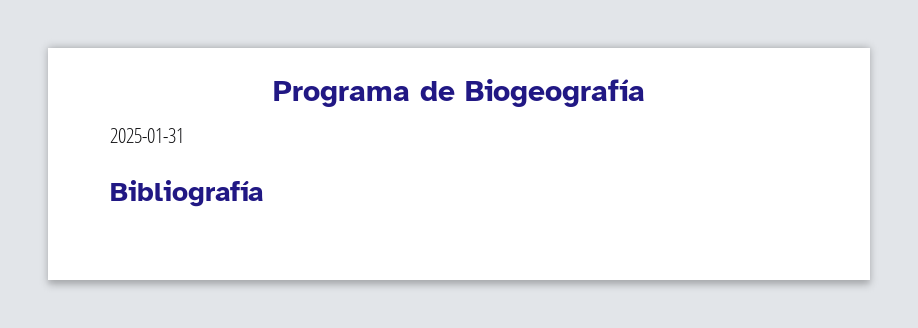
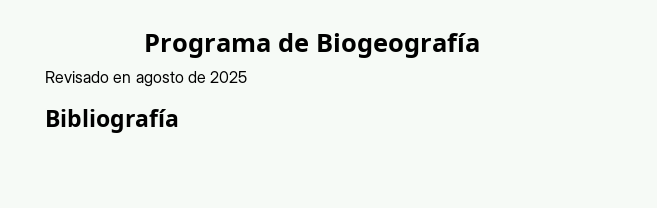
- 2025-01-31
+ Revisado en agosto de 2025

